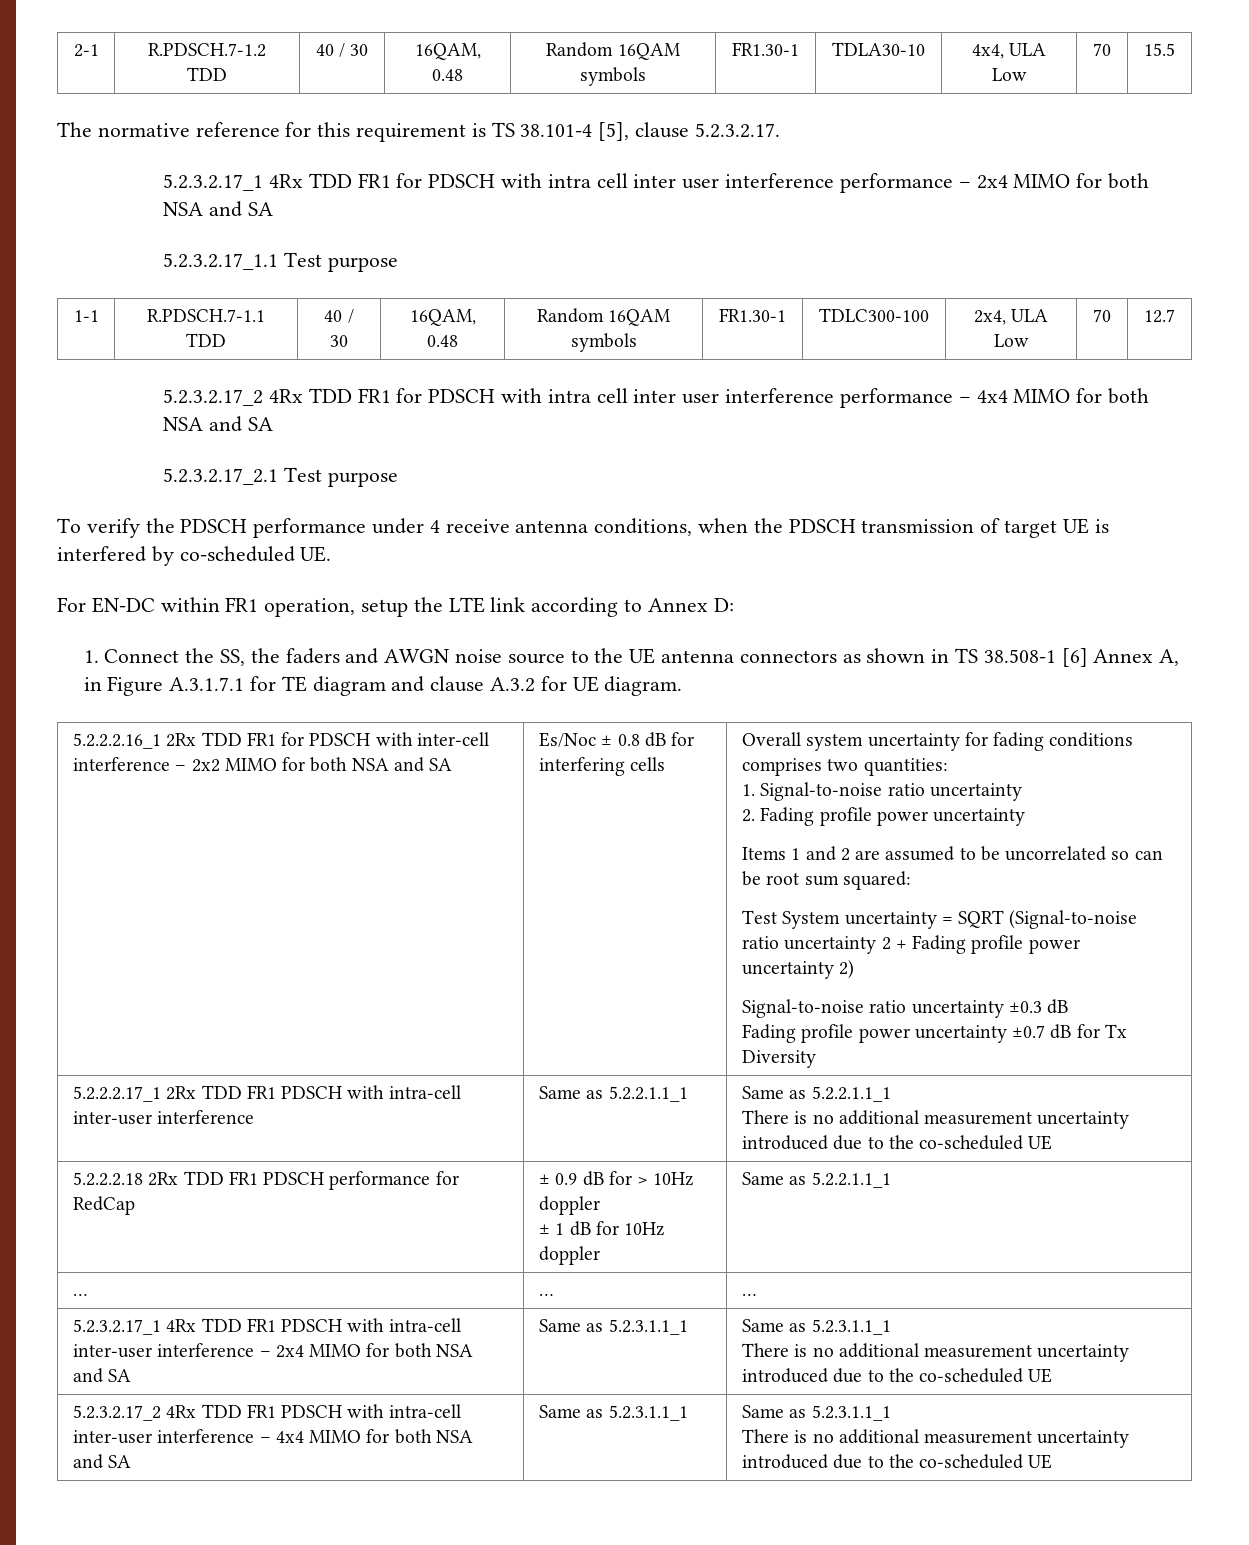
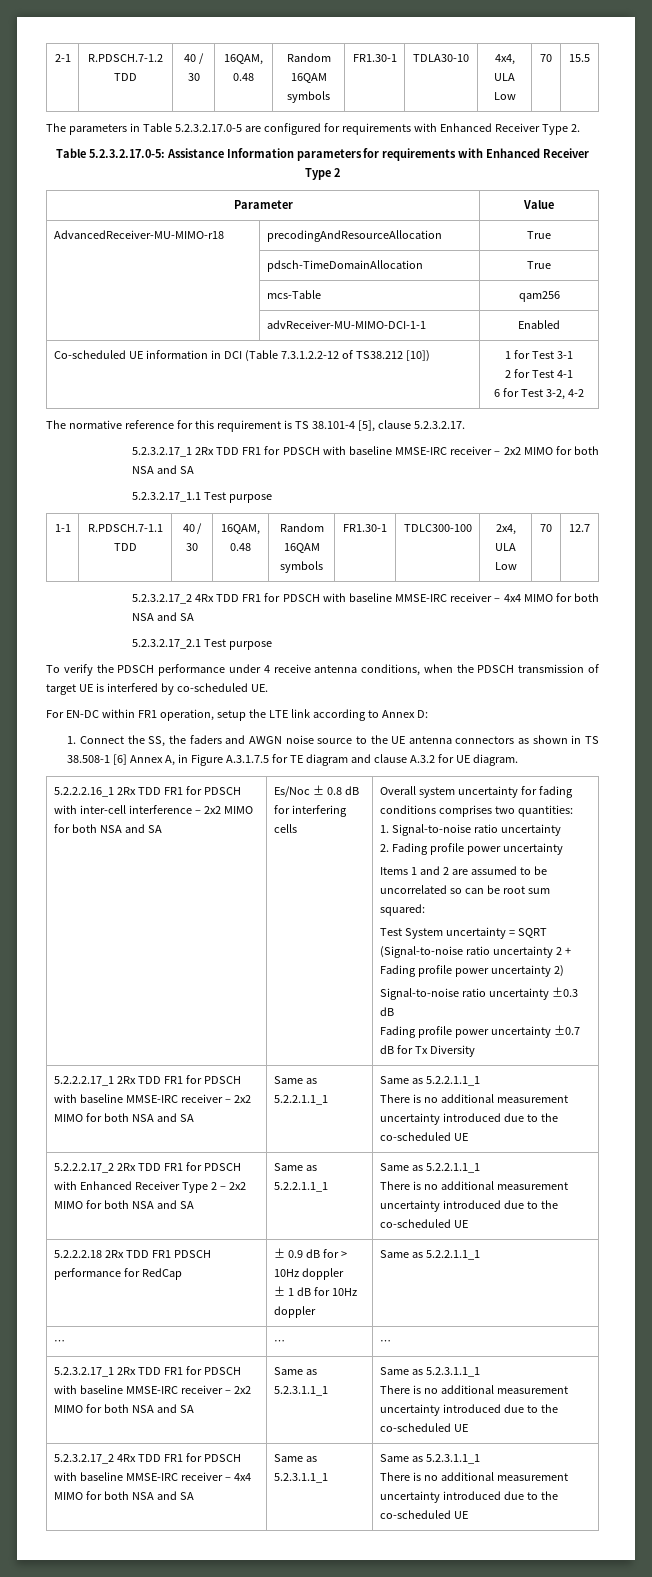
+ The parameters in Table 5.2.3.2.17.0-5 are configured for requirements with Enhanced Receiver Type 2.
+ Table 5.2.3.2.17.0-5: Assistance Information parameters for requirements with Enhanced Receiver Type 2
+ Parameter | Value
+ AdvancedReceiver-MU-MIMO-r18 | precodingAndResourceAllocation | True
+ | pdsch-TimeDomainAllocation | True
+ | mcs-Table | qam256
+ | advReceiver-MU-MIMO-DCI-1-1 | Enabled
+ Co-scheduled UE information in DCI (Table 7.3.1.2.2-12 of TS38.212 [10]) | 1 for Test 3-1
+ 2 for Test 4-1
+ 6 for Test 3-2, 4-2
  The normative reference for this requirement is TS 38.101-4 [5], clause 5.2.3.2.17.
- 5.2.3.2.17_1 4Rx TDD FR1 for PDSCH with intra cell inter user interference performance – 2x4 MIMO for both NSA and SA
+ 5.2.3.2.17_1 2Rx TDD FR1 for PDSCH with baseline MMSE-IRC receiver – 2x2 MIMO for both NSA and SA
  1-1 | R.PDSCH.7-1.1 TDD | 40 / 30 | 16QAM, 0.48 | Random 16QAM symbols | FR1.30-1 | TDLC300-100 | 2x4, ULA Low | 70 | 12.7
- 5.2.3.2.17_2 4Rx TDD FR1 for PDSCH with intra cell inter user interference performance – 4x4 MIMO for both NSA and SA
+ 5.2.3.2.17_2 4Rx TDD FR1 for PDSCH with baseline MMSE-IRC receiver – 4x4 MIMO for both NSA and SA
- 1. Connect the SS, the faders and AWGN noise source to the UE antenna connectors as shown in TS 38.508-1 [6] Annex A, in Figure A.3.1.7.1 for TE diagram and clause A.3.2 for UE diagram.
+ 1. Connect the SS, the faders and AWGN noise source to the UE antenna connectors as shown in TS 38.508-1 [6] Annex A, in Figure A.3.1.7.5 for TE diagram and clause A.3.2 for UE diagram.
- 5.2.2.2.17_1 2Rx TDD FR1 PDSCH with intra-cell inter-user interference | Same as 5.2.2.1.1_1 | Same as 5.2.2.1.1_1
+ 5.2.2.2.17_1 2Rx TDD FR1 for PDSCH with baseline MMSE-IRC receiver – 2x2 MIMO for both NSA and SA | Same as 5.2.2.1.1_1 | Same as 5.2.2.1.1_1
+ There is no additional measurement uncertainty introduced due to the co-scheduled UE
+ 5.2.2.2.17_2 2Rx TDD FR1 for PDSCH with Enhanced Receiver Type 2 – 2x2 MIMO for both NSA and SA | Same as 5.2.2.1.1_1 | Same as 5.2.2.1.1_1
- 5.2.3.2.17_1 4Rx TDD FR1 PDSCH with intra-cell inter-user interference – 2x4 MIMO for both NSA and SA | Same as 5.2.3.1.1_1 | Same as 5.2.3.1.1_1
+ 5.2.3.2.17_1 2Rx TDD FR1 for PDSCH with baseline MMSE-IRC receiver – 2x2 MIMO for both NSA and SA | Same as 5.2.3.1.1_1 | Same as 5.2.3.1.1_1
- 5.2.3.2.17_2 4Rx TDD FR1 PDSCH with intra-cell inter-user interference – 4x4 MIMO for both NSA and SA | Same as 5.2.3.1.1_1 | Same as 5.2.3.1.1_1
+ 5.2.3.2.17_2 4Rx TDD FR1 for PDSCH with baseline MMSE-IRC receiver – 4x4 MIMO for both NSA and SA | Same as 5.2.3.1.1_1 | Same as 5.2.3.1.1_1

